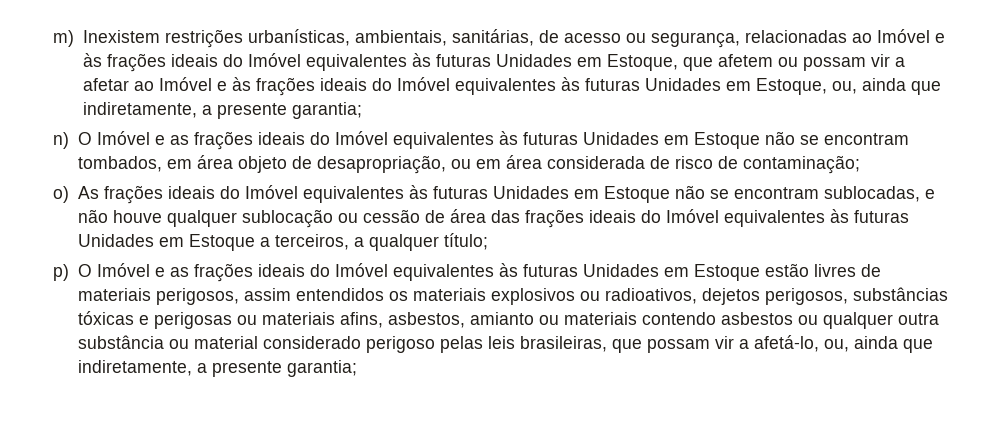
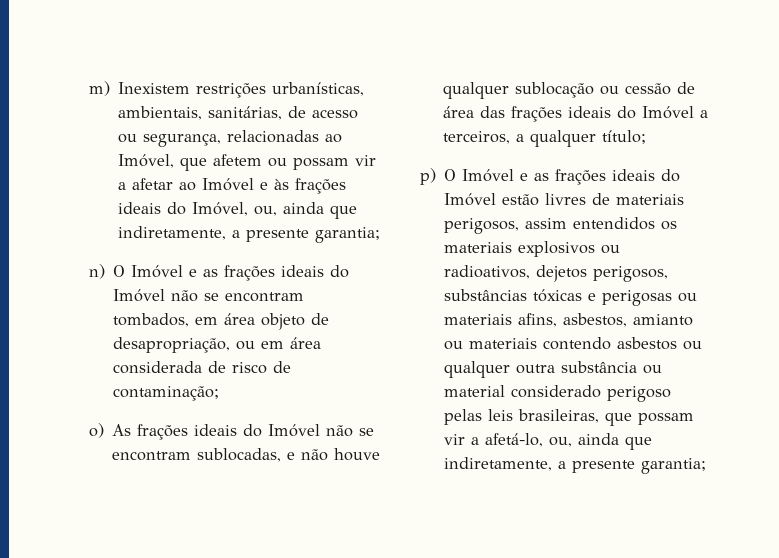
- m) Inexistem restrições urbanísticas, ambientais, sanitárias, de acesso ou segurança, relacionadas ao Imóvel e às frações ideais do Imóvel equivalentes às futuras Unidades em Estoque, que afetem ou possam vir a afetar ao Imóvel e às frações ideais do Imóvel equivalentes às futuras Unidades em Estoque, ou, ainda que indiretamente, a presente garantia;
+ m) Inexistem restrições urbanísticas, ambientais, sanitárias, de acesso ou segurança, relacionadas ao Imóvel, que afetem ou possam vir a afetar ao Imóvel e às frações ideais do Imóvel, ou, ainda que indiretamente, a presente garantia;
- n) O Imóvel e as frações ideais do Imóvel equivalentes às futuras Unidades em Estoque não se encontram tombados, em área objeto de desapropriação, ou em área considerada de risco de contaminação;
+ n) O Imóvel e as frações ideais do Imóvel não se encontram tombados, em área objeto de desapropriação, ou em área considerada de risco de contaminação;
- o) As frações ideais do Imóvel equivalentes às futuras Unidades em Estoque não se encontram sublocadas, e não houve qualquer sublocação ou cessão de área das frações ideais do Imóvel equivalentes às futuras Unidades em Estoque a terceiros, a qualquer título;
+ o) As frações ideais do Imóvel não se encontram sublocadas, e não houve qualquer sublocação ou cessão de área das frações ideais do Imóvel a terceiros, a qualquer título;
- p) O Imóvel e as frações ideais do Imóvel equivalentes às futuras Unidades em Estoque estão livres de materiais perigosos, assim entendidos os materiais explosivos ou radioativos, dejetos perigosos, substâncias tóxicas e perigosas ou materiais afins, asbestos, amianto ou materiais contendo asbestos ou qualquer outra substância ou material considerado perigoso pelas leis brasileiras, que possam vir a afetá-lo, ou, ainda que indiretamente, a presente garantia;
+ p) O Imóvel e as frações ideais do Imóvel estão livres de materiais perigosos, assim entendidos os materiais explosivos ou radioativos, dejetos perigosos, substâncias tóxicas e perigosas ou materiais afins, asbestos, amianto ou materiais contendo asbestos ou qualquer outra substância ou material considerado perigoso pelas leis brasileiras, que possam vir a afetá-lo, ou, ainda que indiretamente, a presente garantia;

